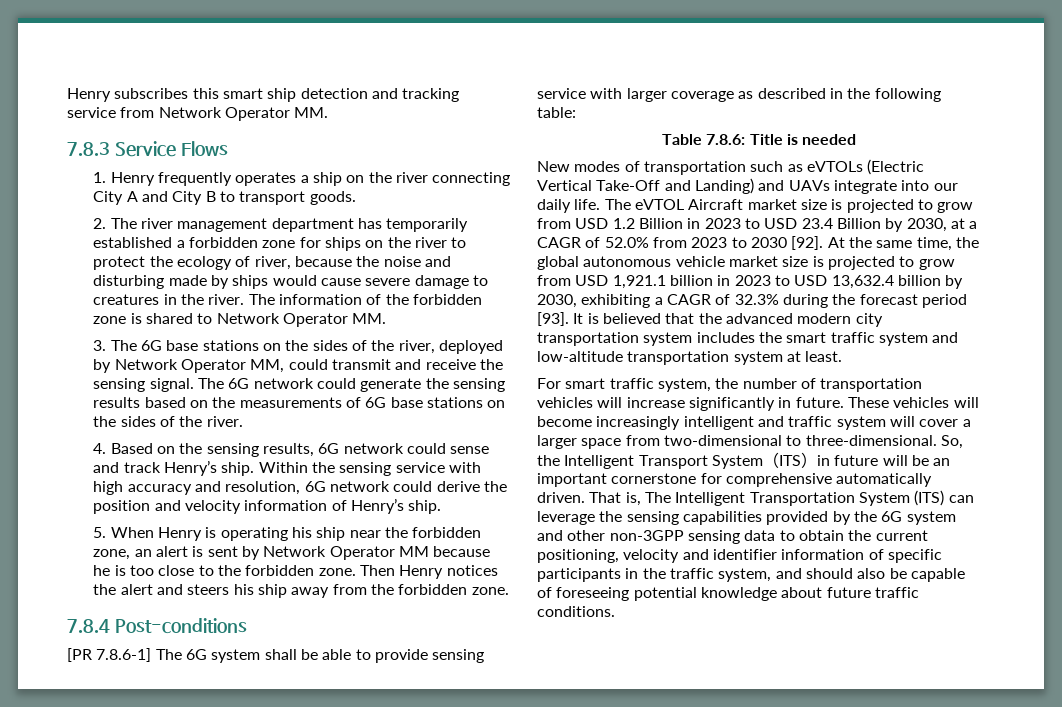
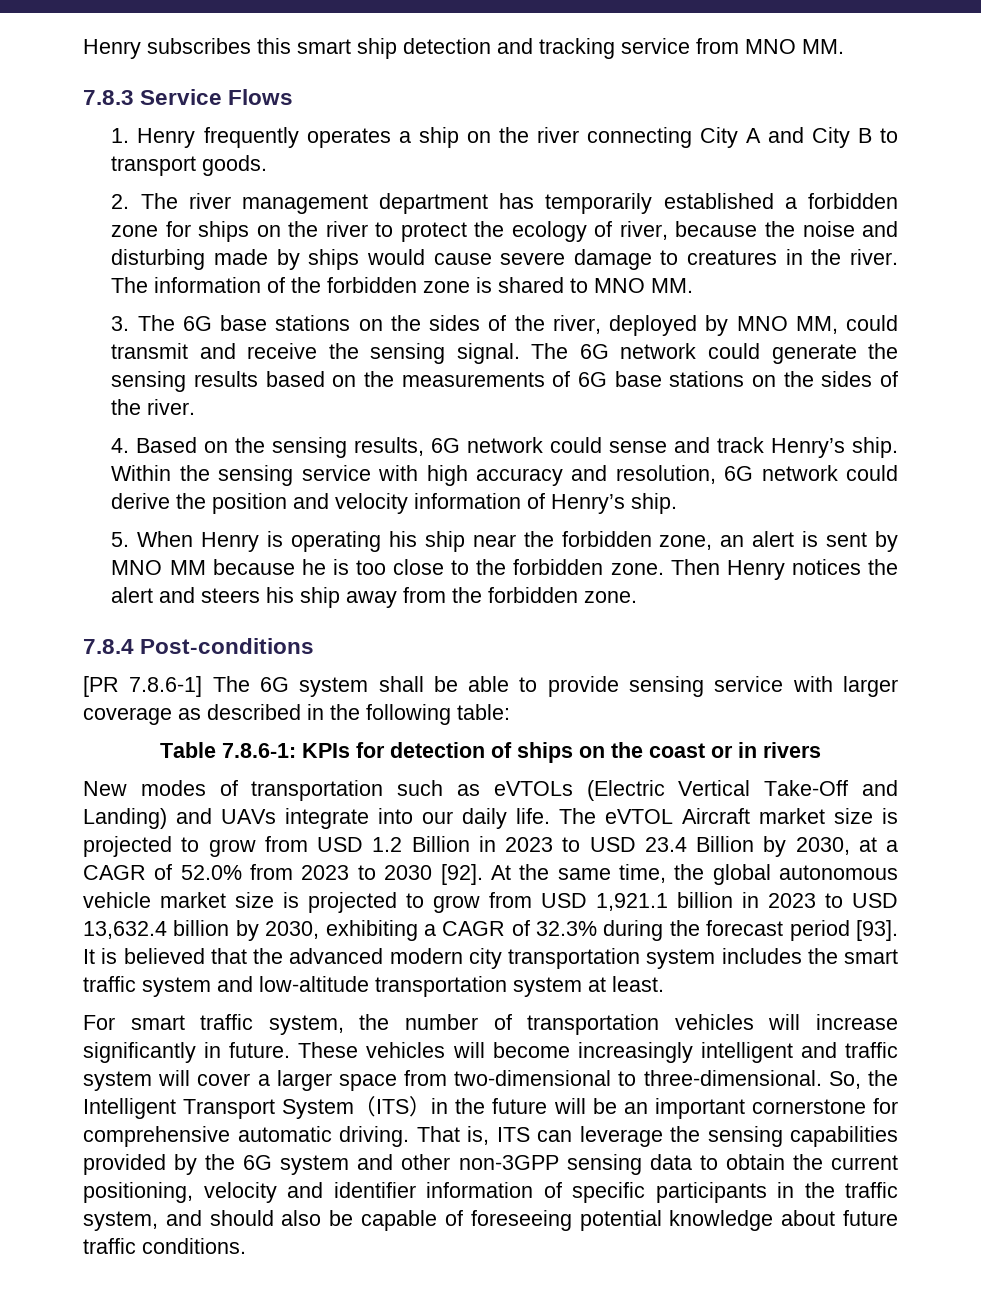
- Henry subscribes this smart ship detection and tracking service from Network Operator MM.
+ Henry subscribes this smart ship detection and tracking service from MNO MM.
- The information of the forbidden zone is shared to Network Operator MM.
+ The information of the forbidden zone is shared to MNO MM.
- 3. The 6G base stations on the sides of the river, deployed by Network Operator MM, could transmit and receive the sensing signal.
+ 3. The 6G base stations on the sides of the river, deployed by MNO MM, could transmit and receive the sensing signal.
- 5. When Henry is operating his ship near the forbidden zone, an alert is sent by Network Operator MM because he is too close to the forbidden zone.
+ 5. When Henry is operating his ship near the forbidden zone, an alert is sent by MNO MM because he is too close to the forbidden zone.
- Table 7.8.6: Title is needed
+ Table 7.8.6-1: KPIs for detection of ships on the coast or in rivers
- So, the Intelligent Transport System（ITS）in future will be an important cornerstone for comprehensive automatically driven. That is, The Intelligent Transportation System (ITS) can leverage the sensing capabilities provided by the 6G system and other non-3GPP sensing data to obtain the current positioning, velocity and identifier information of specific participants in the traffic system, and should also be capable of foreseeing potential knowledge about future traffic conditions.
+ So, the Intelligent Transport System（ITS）in the future will be an important cornerstone for comprehensive automatic driving. That is, ITS can leverage the sensing capabilities provided by the 6G system and other non-3GPP sensing data to obtain the current positioning, velocity and identifier information of specific participants in the traffic system, and should also be capable of foreseeing potential knowledge about future traffic conditions.

